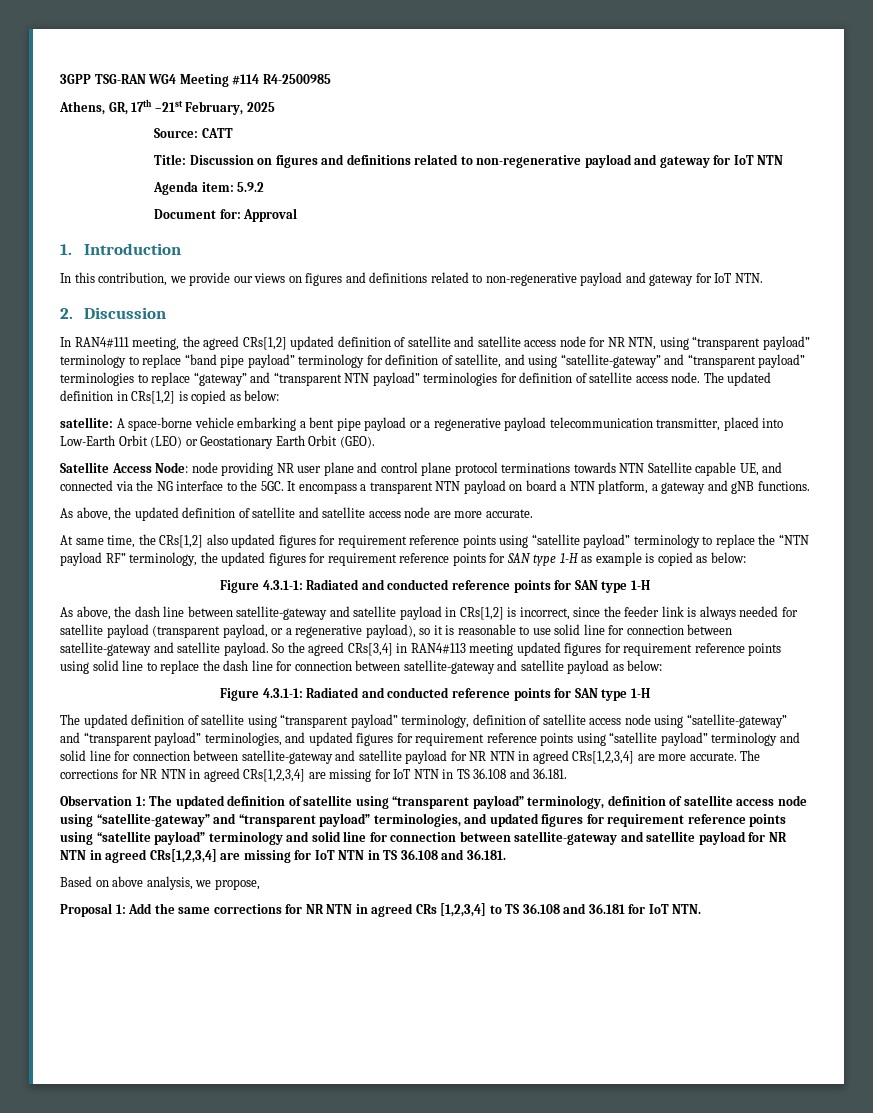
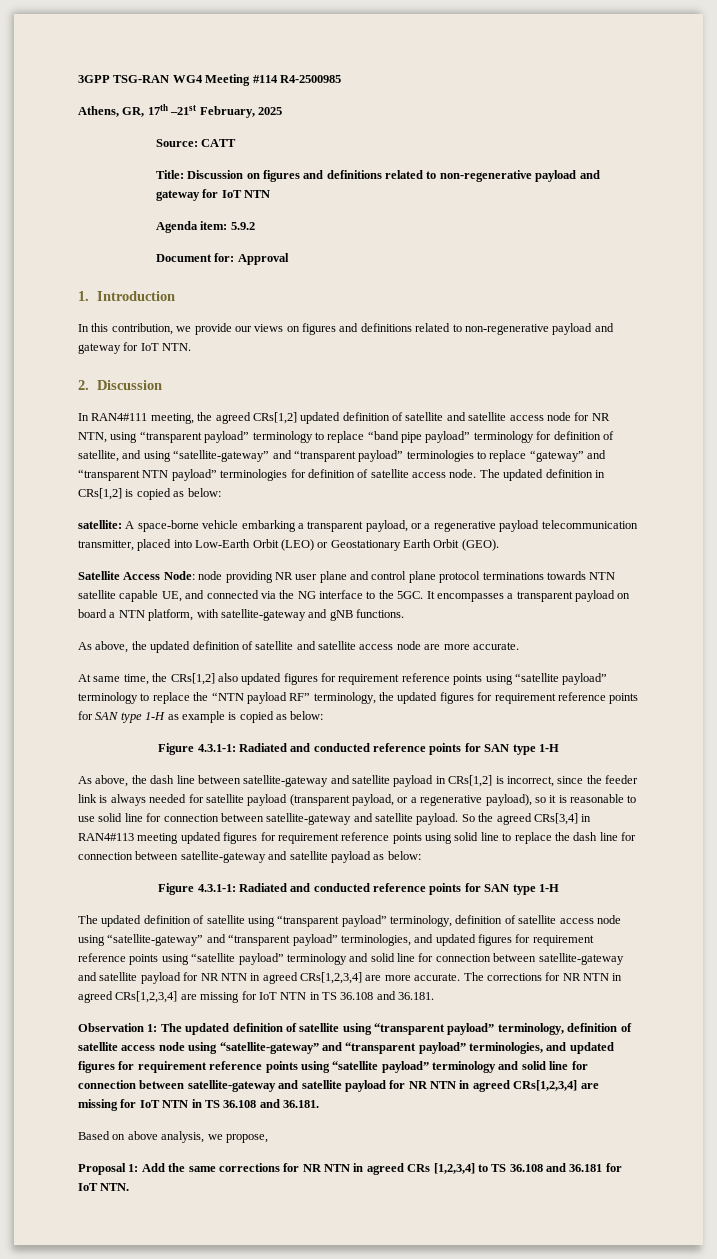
- satellite: A space-borne vehicle embarking a bent pipe payload or a regenerative payload telecommunication transmitter, placed into Low-Earth Orbit (LEO) or Geostationary Earth Orbit (GEO).
+ satellite: A space-borne vehicle embarking a transparent payload, or a regenerative payload telecommunication transmitter, placed into Low-Earth Orbit (LEO) or Geostationary Earth Orbit (GEO).
- Satellite Access Node: node providing NR user plane and control plane protocol terminations towards NTN Satellite capable UE, and connected via the NG interface to the 5GC.
+ Satellite Access Node: node providing NR user plane and control plane protocol terminations towards NTN satellite capable UE, and connected via the NG interface to the 5GC.
- It encompass a transparent NTN payload on board a NTN platform, a gateway and gNB functions.
+ It encompasses a transparent payload on board a NTN platform, with satellite-gateway and gNB functions.

